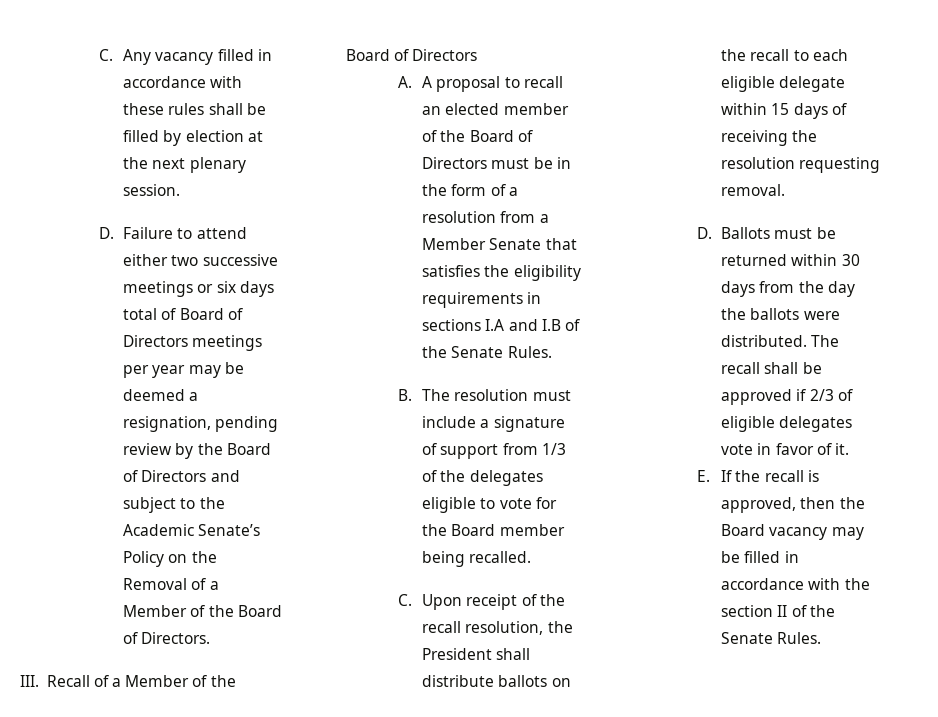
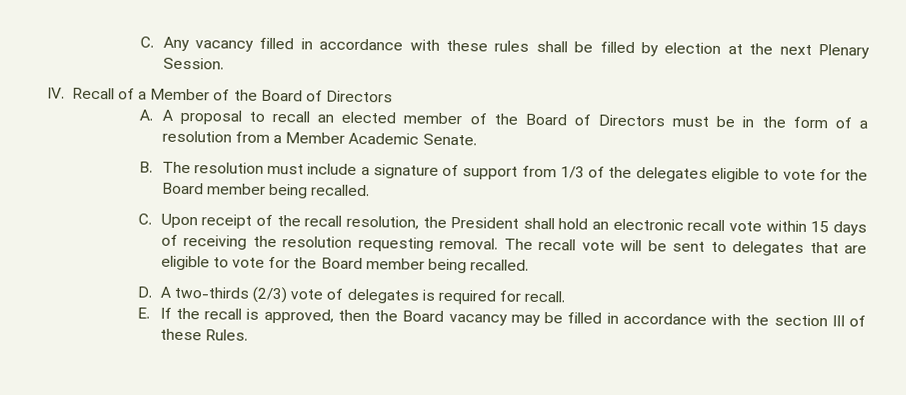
- C. Any vacancy filled in accordance with these rules shall be filled by election at the next plenary session.
- D. Failure to attend either two successive meetings or six days total of Board of Directors meetings per year may be deemed a resignation, pending review by the Board of Directors and subject to the Academic Senate’s Policy on the Removal of a Member of the Board of Directors.
- III. Recall of a Member of the Board of Directors
+ C. Any vacancy filled in accordance with these rules shall be filled by election at the next Plenary Session.
+ IV. Recall of a Member of the Board of Directors
- A. A proposal to recall an elected member of the Board of Directors must be in the form of a resolution from a Member Senate that satisfies the eligibility requirements in sections I.A and I.B of the Senate Rules.
+ A. A proposal to recall an elected member of the Board of Directors must be in the form of a resolution from a Member Academic Senate.
- C. Upon receipt of the recall resolution, the President shall distribute ballots on the recall to each eligible delegate within 15 days of receiving the resolution requesting removal.
- D. Ballots must be returned within 30 days from the day the ballots were distributed. The recall shall be approved if 2/3 of eligible delegates vote in favor of it.
+ C. Upon receipt of the recall resolution, the President shall hold an electronic recall vote within 15 days of receiving the resolution requesting removal. The recall vote will be sent to delegates that are eligible to vote for the Board member being recalled.
+ D. A two-thirds (2/3) vote of delegates is required for recall.
- E. If the recall is approved, then the Board vacancy may be filled in accordance with the section II of the Senate Rules.
+ E. If the recall is approved, then the Board vacancy may be filled in accordance with the section III of these Rules.

